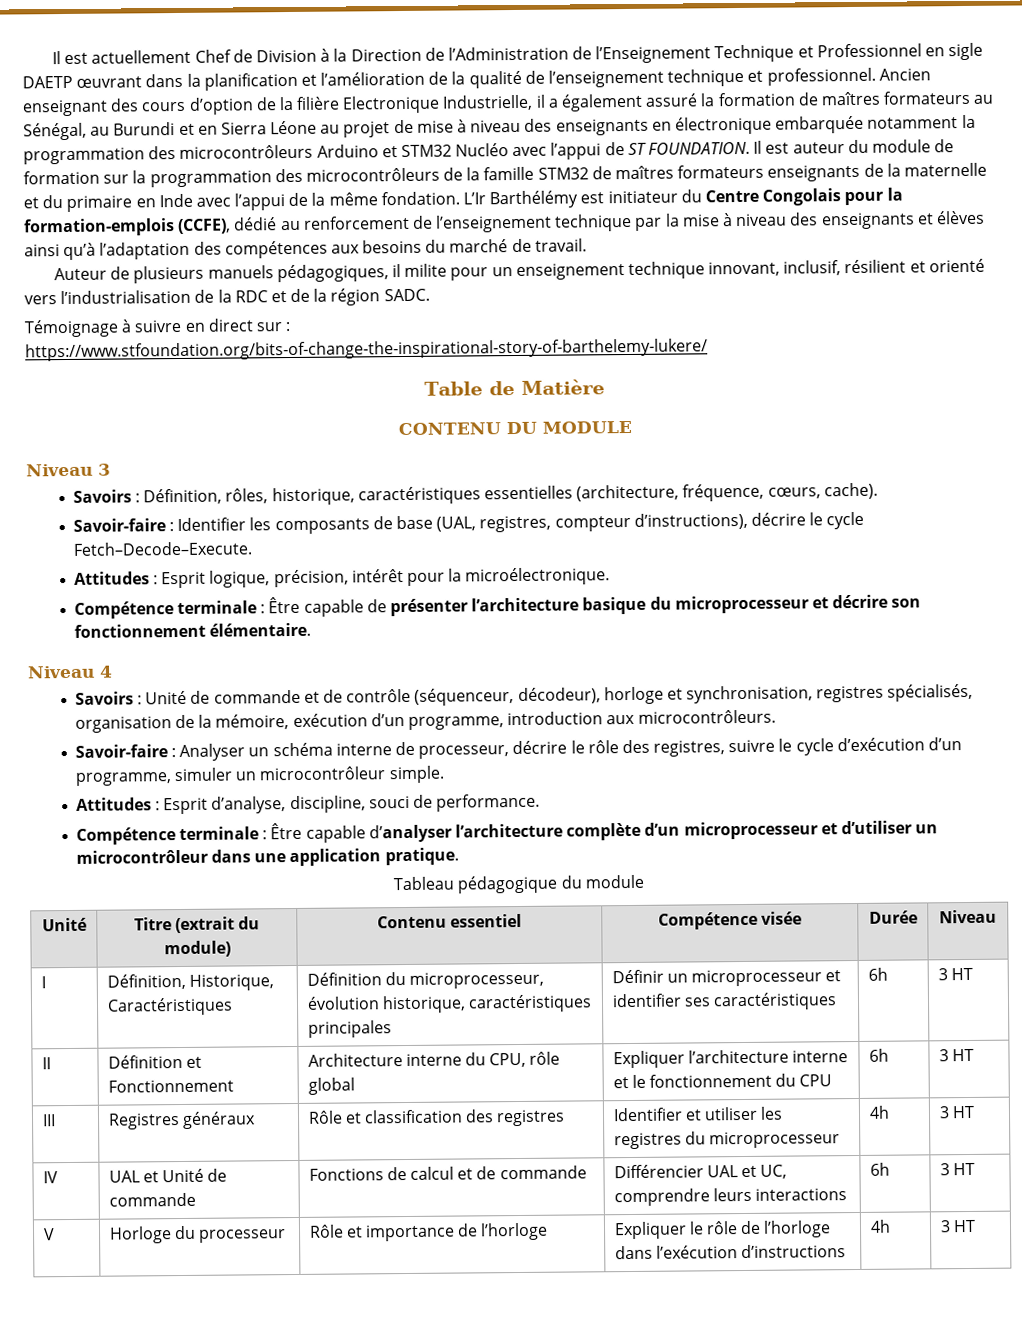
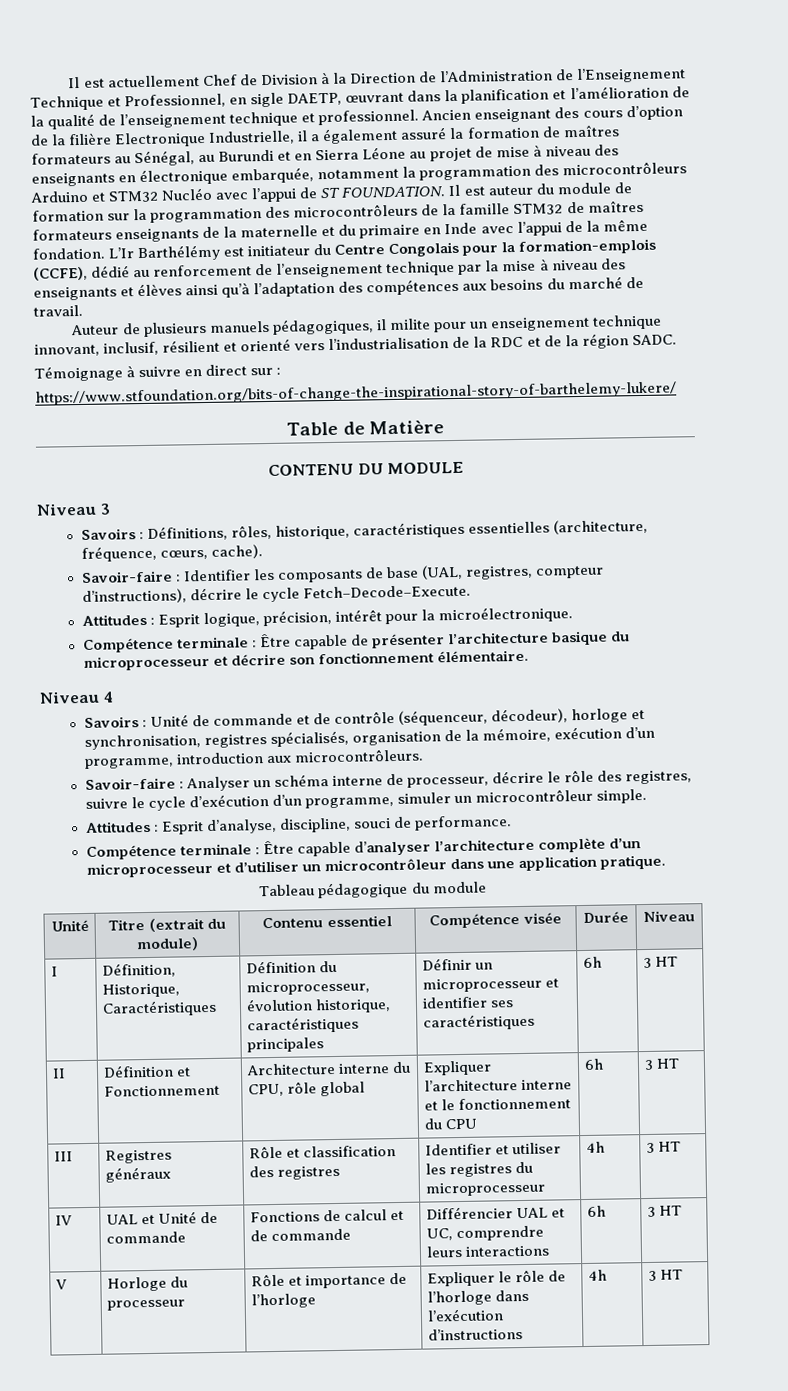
- Il est actuellement Chef de Division à la Direction de l’Administration de l’Enseignement Technique et Professionnel en sigle DAETP œuvrant dans la planification et l’amélioration de la qualité de l’enseignement technique et professionnel.
+ Il est actuellement Chef de Division à la Direction de l’Administration de l’Enseignement Technique et Professionnel, en sigle DAETP, œuvrant dans la planification et l’amélioration de la qualité de l’enseignement technique et professionnel.
- Ancien enseignant des cours d’option de la filière Electronique Industrielle, il a également assuré la formation de maîtres formateurs au Sénégal, au Burundi et en Sierra Léone au projet de mise à niveau des enseignants en électronique embarquée notamment la programmation des microcontrôleurs Arduino et STM32 Nucléo avec l’appui de ST FOUNDATION.
+ Ancien enseignant des cours d’option de la filière Electronique Industrielle, il a également assuré la formation de maîtres formateurs au Sénégal, au Burundi et en Sierra Léone au projet de mise à niveau des enseignants en électronique embarquée, notamment la programmation des microcontrôleurs Arduino et STM32 Nucléo avec l’appui de ST FOUNDATION.
- Savoirs : Définition, rôles, historique, caractéristiques essentielles (architecture, fréquence, cœurs, cache).
+ Savoirs : Définitions, rôles, historique, caractéristiques essentielles (architecture, fréquence, cœurs, cache).

